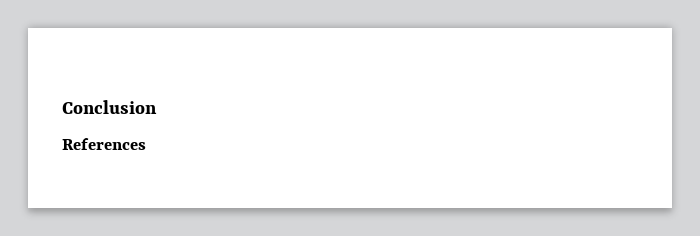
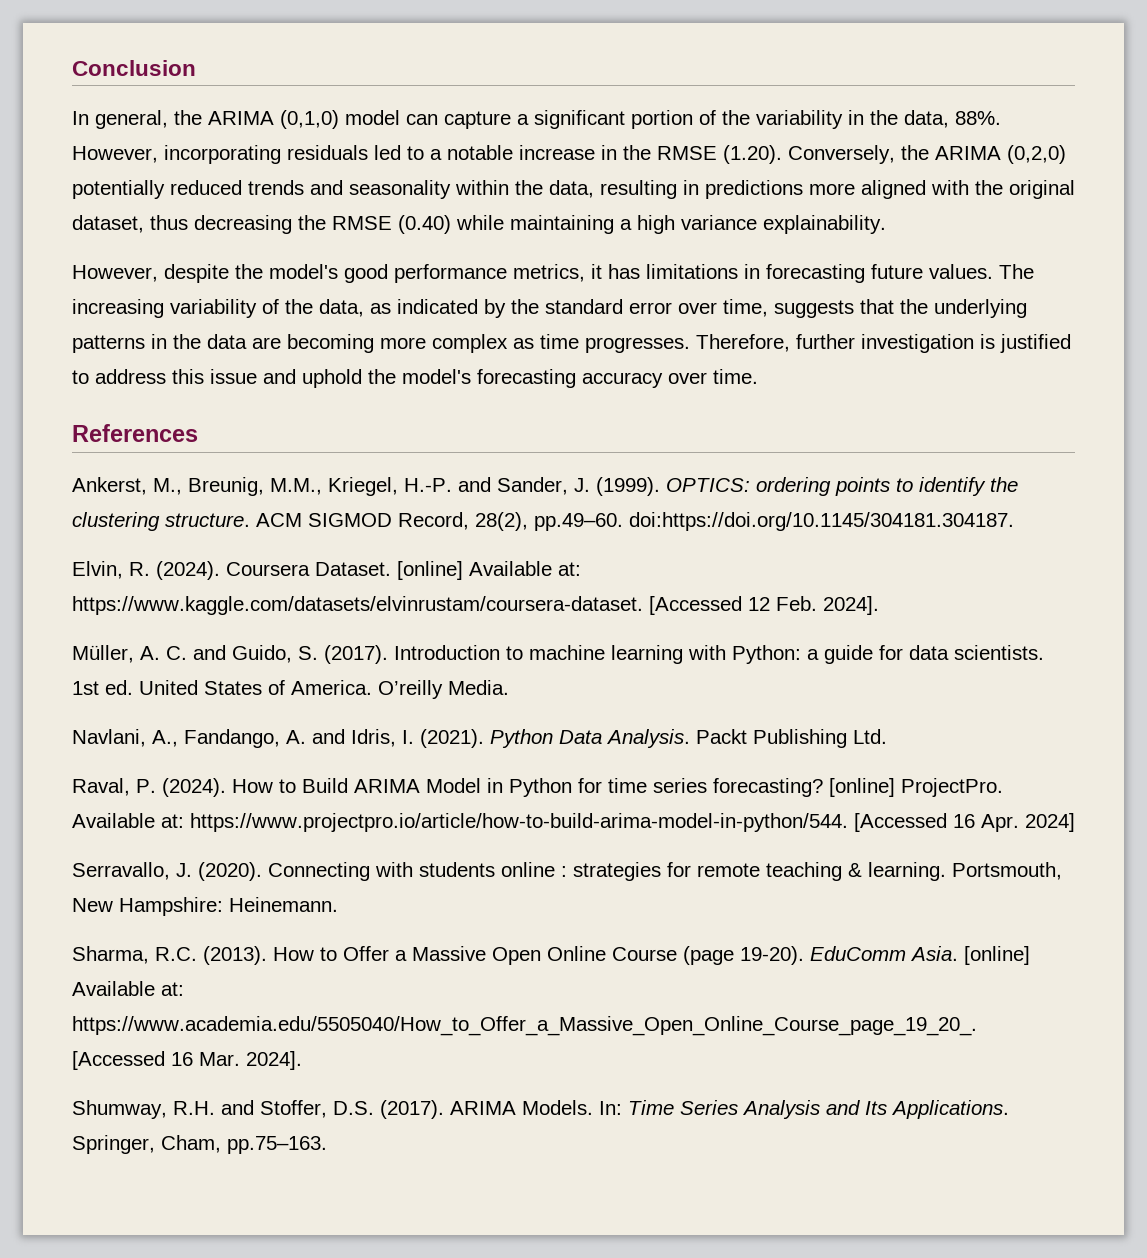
+ In general, the ARIMA (0,1,0) model can capture a significant portion of the variability in the data, 88%. However, incorporating residuals led to a notable increase in the RMSE (1.20). Conversely, the ARIMA (0,2,0) potentially reduced trends and seasonality within the data, resulting in predictions more aligned with the original dataset, thus decreasing the RMSE (0.40) while maintaining a high variance explainability.
+ However, despite the model's good performance metrics, it has limitations in forecasting future values. The increasing variability of the data, as indicated by the standard error over time, suggests that the underlying patterns in the data are becoming more complex as time progresses. Therefore, further investigation is justified to address this issue and uphold the model's forecasting accuracy over time.
  References
+ Ankerst, M., Breunig, M.M., Kriegel, H.-P. and Sander, J. (1999). OPTICS: ordering points to identify the clustering structure. ACM SIGMOD Record, 28(2), pp.49–60. doi:https://doi.org/10.1145/304181.304187.
+ Elvin, R. (2024). Coursera Dataset. [online] Available at: https://www.kaggle.com/datasets/elvinrustam/coursera-dataset. [Accessed 12 Feb. 2024].
+ Müller, A. C. and Guido, S. (2017). Introduction to machine learning with Python: a guide for data scientists. 1st ed. United States of America. O’reilly Media.
+ Navlani, A., Fandango, A. and Idris, I. (2021). Python Data Analysis. Packt Publishing Ltd.
+ Raval, P. (2024). How to Build ARIMA Model in Python for time series forecasting? [online] ProjectPro. Available at: https://www.projectpro.io/article/how-to-build-arima-model-in-python/544. [Accessed 16 Apr. 2024]
+ Serravallo, J. (2020). Connecting with students online : strategies for remote teaching & learning. Portsmouth, New Hampshire: Heinemann.
+ Sharma, R.C. (2013). How to Offer a Massive Open Online Course (page 19-20). EduComm Asia. [online] Available at: https://www.academia.edu/5505040/How_to_Offer_a_Massive_Open_Online_Course_page_19_20_. [Accessed 16 Mar. 2024].
+ Shumway, R.H. and Stoffer, D.S. (2017). ARIMA Models. In: Time Series Analysis and Its Applications. Springer, Cham, pp.75–163.

